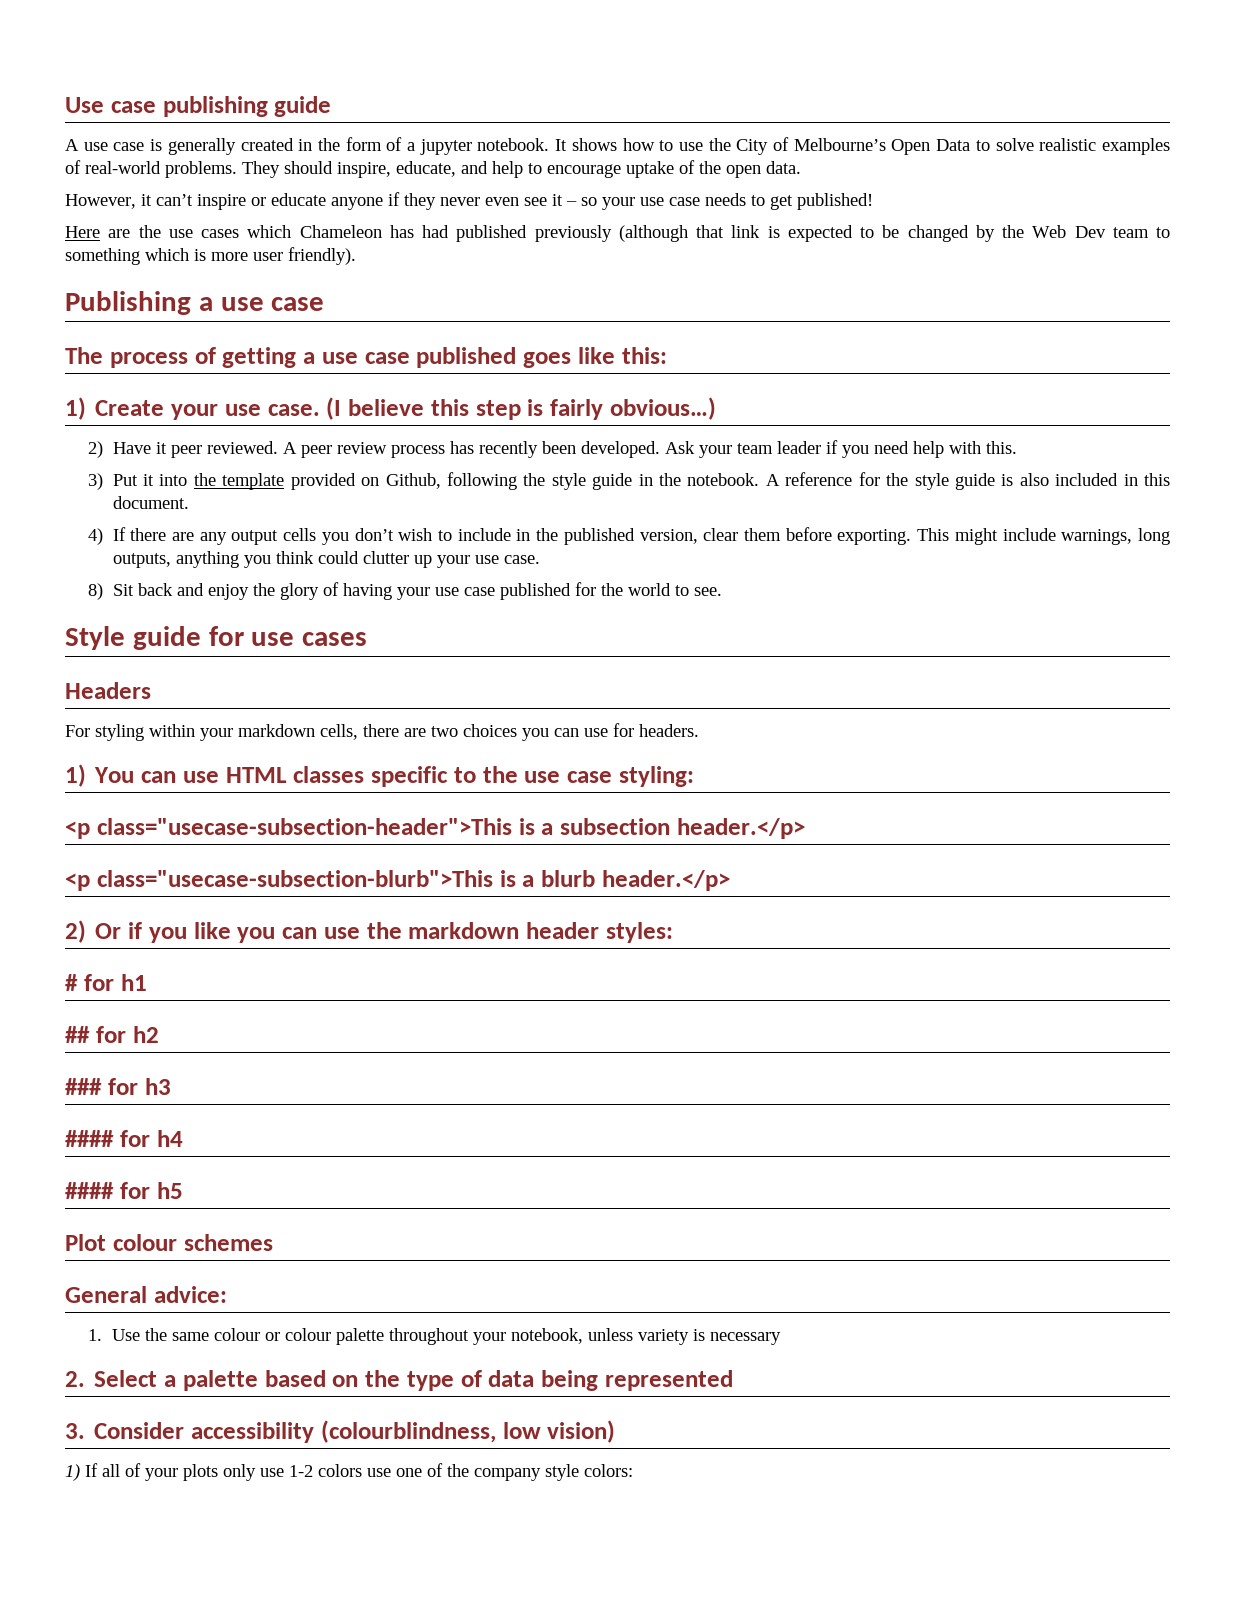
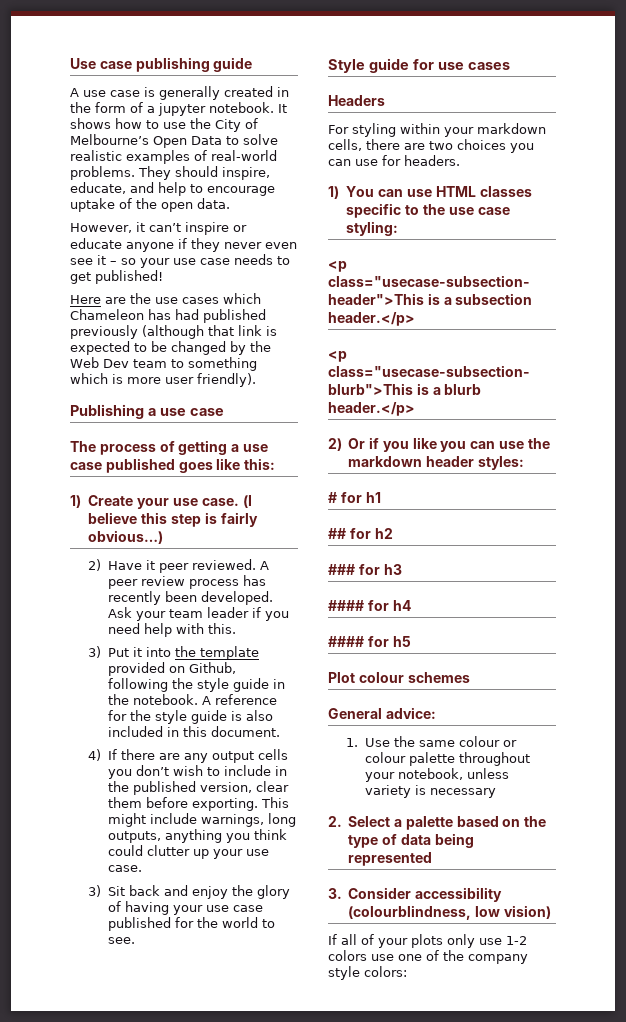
- 8) Sit back and enjoy the glory of having your use case published for the world to see.
+ 3) Sit back and enjoy the glory of having your use case published for the world to see.
- 1) If all of your plots only use 1-2 colors use one of the company style colors:
+ If all of your plots only use 1-2 colors use one of the company style colors:

